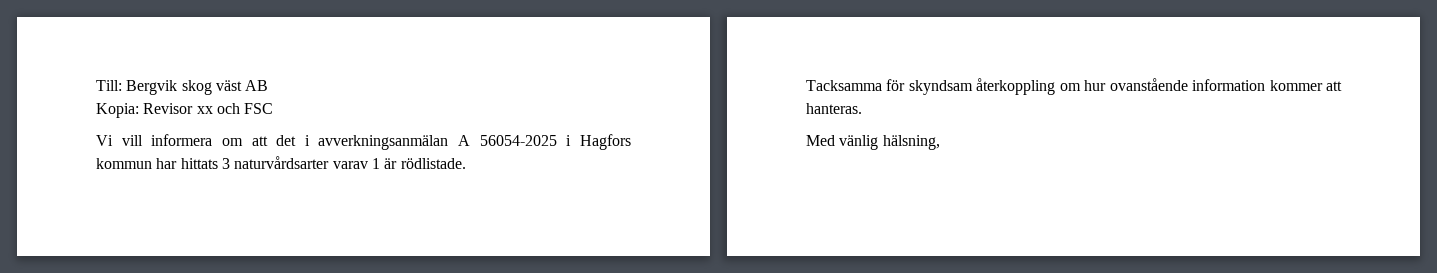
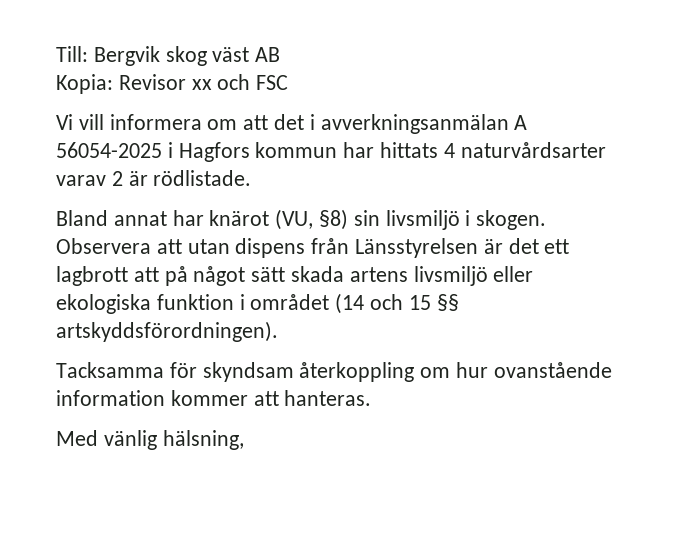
- Vi vill informera om att det i avverkningsanmälan A 56054-2025 i Hagfors kommun har hittats 3 naturvårdsarter varav 1 är rödlistade.
+ Vi vill informera om att det i avverkningsanmälan A 56054-2025 i Hagfors kommun har hittats 4 naturvårdsarter varav 2 är rödlistade.
+ Bland annat har knärot (VU, §8) sin livsmiljö i skogen. Observera att utan dispens från Länsstyrelsen är det ett lagbrott att på något sätt skada artens livsmiljö eller ekologiska funktion i området (14 och 15 §§ artskyddsförordningen).

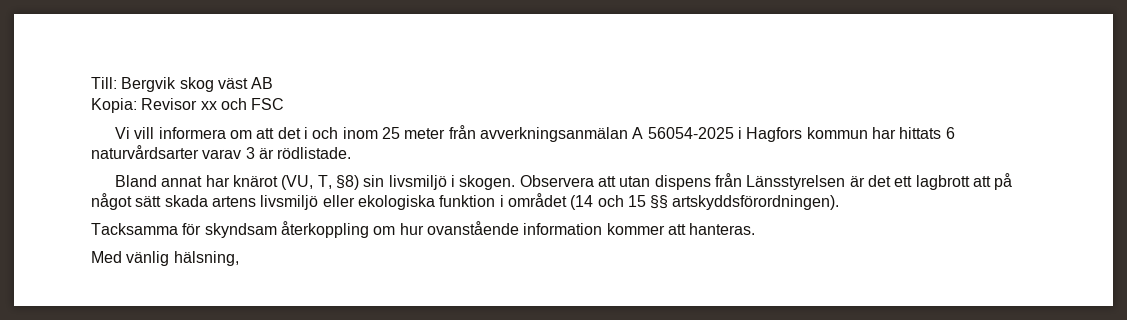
- Vi vill informera om att det i avverkningsanmälan A 56054-2025 i Hagfors kommun har hittats 4 naturvårdsarter varav 2 är rödlistade.
+ Vi vill informera om att det i och inom 25 meter från avverkningsanmälan A 56054-2025 i Hagfors kommun har hittats 6 naturvårdsarter varav 3 är rödlistade.
- Bland annat har knärot (VU, §8) sin livsmiljö i skogen.
+ Bland annat har knärot (VU, T, §8) sin livsmiljö i skogen.

